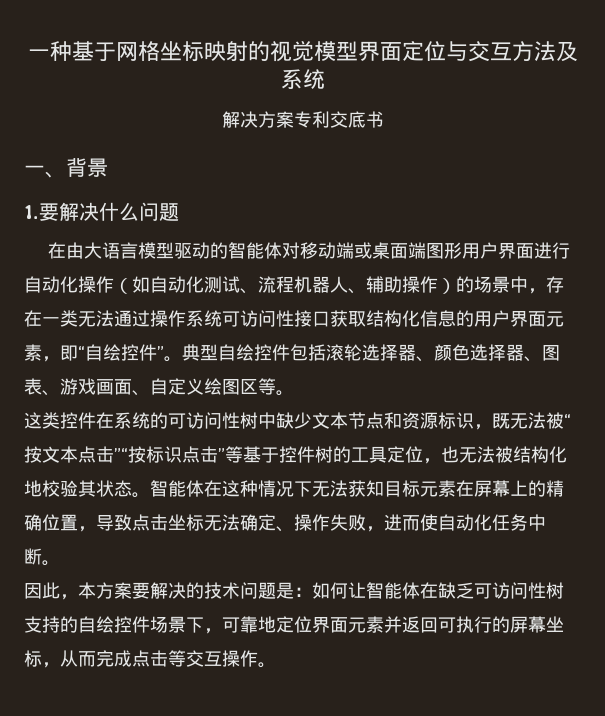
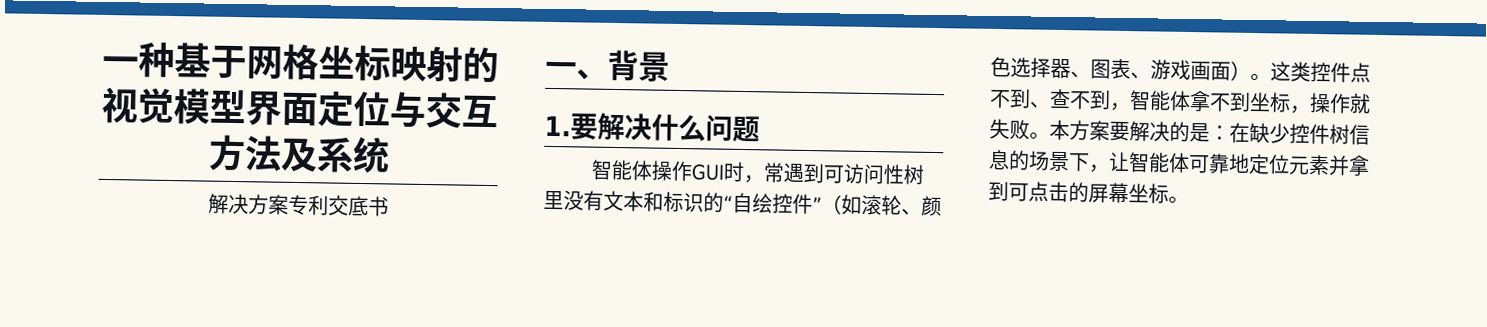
- 在由大语言模型驱动的智能体对移动端或桌面端图形用户界面进行自动化操作（如自动化测试、流程机器人、辅助操作）的场景中，存在一类无法通过操作系统可访问性接口获取结构化信息的用户界面元素，即“自绘控件”。典型自绘控件包括滚轮选择器、颜色选择器、图表、游戏画面、自定义绘图区等。
- 这类控件在系统的可访问性树中缺少文本节点和资源标识，既无法被“按文本点击”“按标识点击”等基于控件树的工具定位，也无法被结构化地校验其状态。智能体在这种情况下无法获知目标元素在屏幕上的精确位置，导致点击坐标无法确定、操作失败，进而使自动化任务中断。
- 因此，本方案要解决的技术问题是：如何让智能体在缺乏可访问性树支持的自绘控件场景下，可靠地定位界面元素并返回可执行的屏幕坐标，从而完成点击等交互操作。
+ 智能体操作GUI时，常遇到可访问性树里没有文本和标识的“自绘控件”（如滚轮、颜色选择器、图表、游戏画面）。这类控件点不到、查不到，智能体拿不到坐标，操作就失败。本方案要解决的是：在缺少控件树信息的场景下，让智能体可靠地定位元素并拿到可点击的屏幕坐标。

